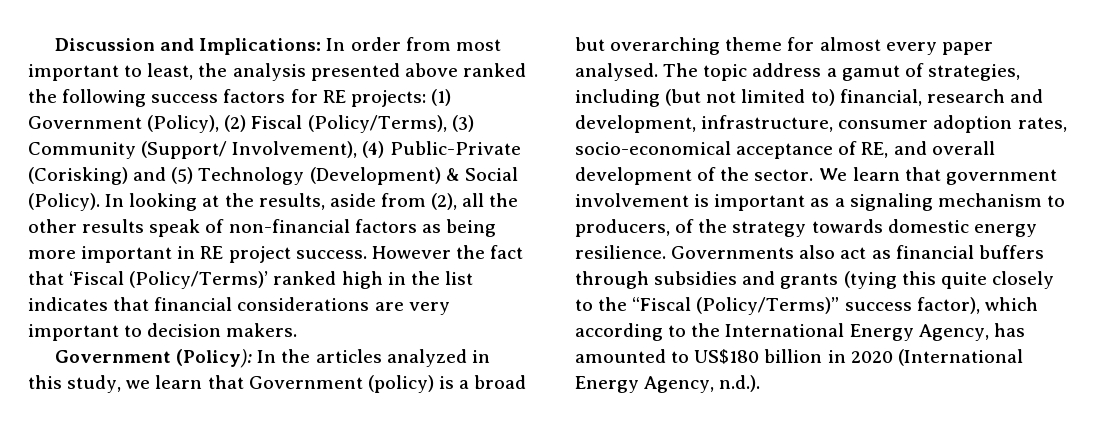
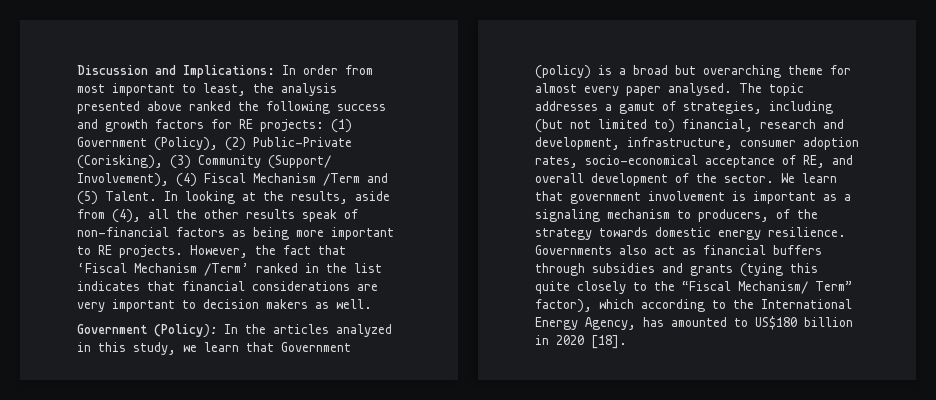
- Discussion and Implications: In order from most important to least, the analysis presented above ranked the following success factors for RE projects: (1) Government (Policy), (2) Fiscal (Policy/Terms), (3) Community (Support/ Involvement), (4) Public-Private (Corisking) and (5) Technology (Development) & Social (Policy).
+ Discussion and Implications: In order from most important to least, the analysis presented above ranked the following success and growth factors for RE projects: (1) Government (Policy), (2) Public-Private (Corisking), (3) Community (Support/ Involvement), (4) Fiscal Mechanism /Term and (5) Talent.
- In looking at the results, aside from (2), all the other results speak of non-financial factors as being more important in RE project success. However the fact that ‘Fiscal (Policy/Terms)’ ranked high in the list indicates that financial considerations are very important to decision makers.
+ In looking at the results, aside from (4), all the other results speak of non-financial factors as being more important to RE projects. However, the fact that ‘Fiscal Mechanism /Term’ ranked in the list indicates that financial considerations are very important to decision makers as well.
- The topic address a gamut of strategies, including (but not limited to) financial, research and development, infrastructure, consumer adoption rates, socio-economical acceptance of RE, and overall development of the sector.
+ The topic addresses a gamut of strategies, including (but not limited to) financial, research and development, infrastructure, consumer adoption rates, socio-economical acceptance of RE, and overall development of the sector.
- Governments also act as financial buffers through subsidies and grants (tying this quite closely to the “Fiscal (Policy/Terms)” success factor), which according to the International Energy Agency, has amounted to US$180 billion in 2020 (International Energy Agency, n.d.).
+ Governments also act as financial buffers through subsidies and grants (tying this quite closely to the “Fiscal Mechanism/ Term” factor), which according to the International Energy Agency, has amounted to US$180 billion in 2020 [18].

